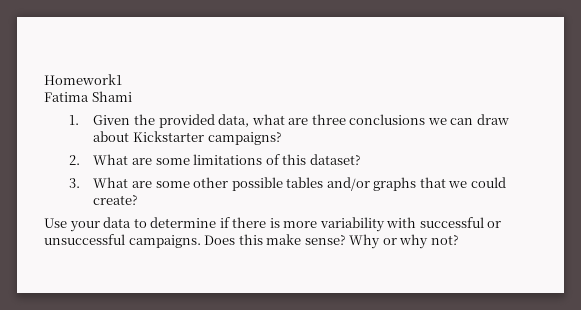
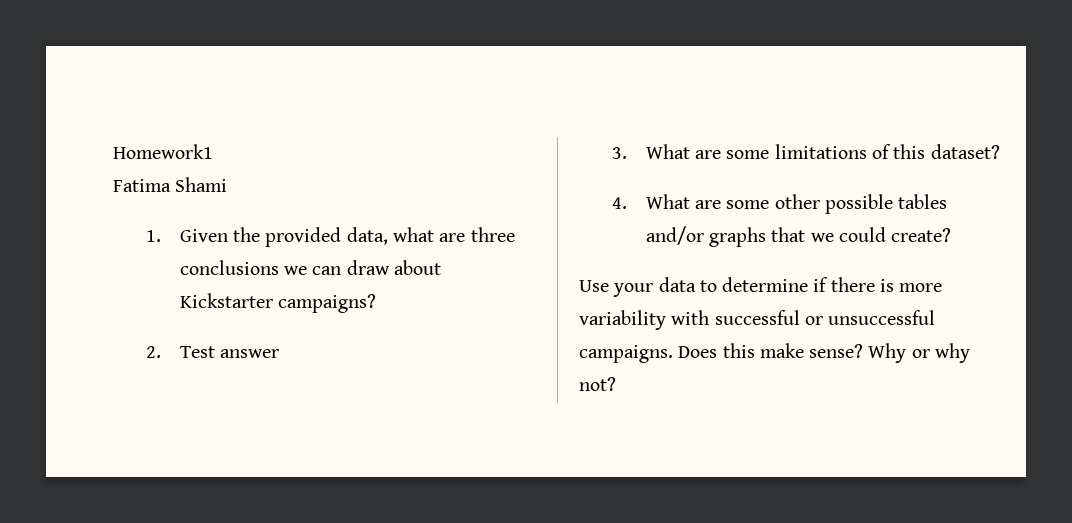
- 2. What are some limitations of this dataset?
+ 2. Test answer
+ 3. What are some limitations of this dataset?
- 3. What are some other possible tables and/or graphs that we could create?
+ 4. What are some other possible tables and/or graphs that we could create?

